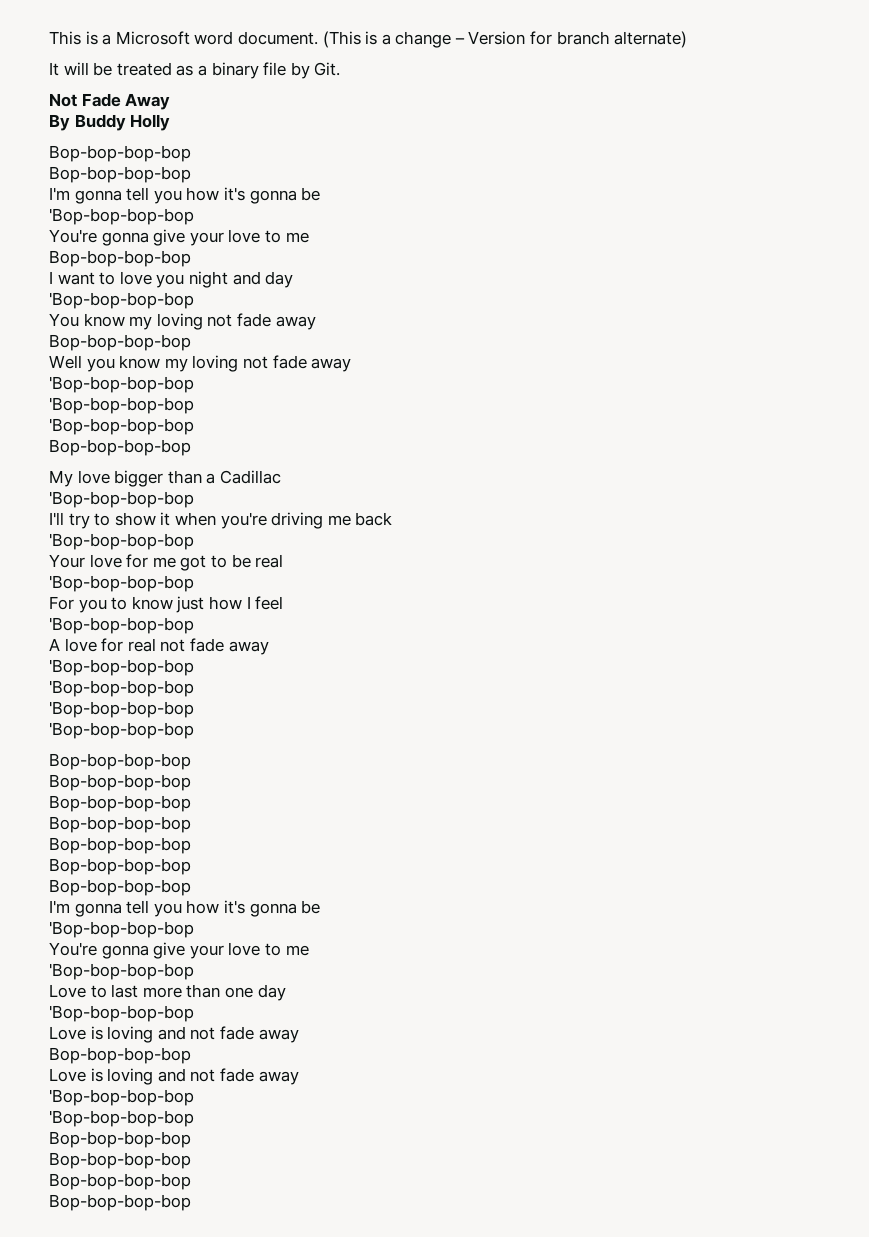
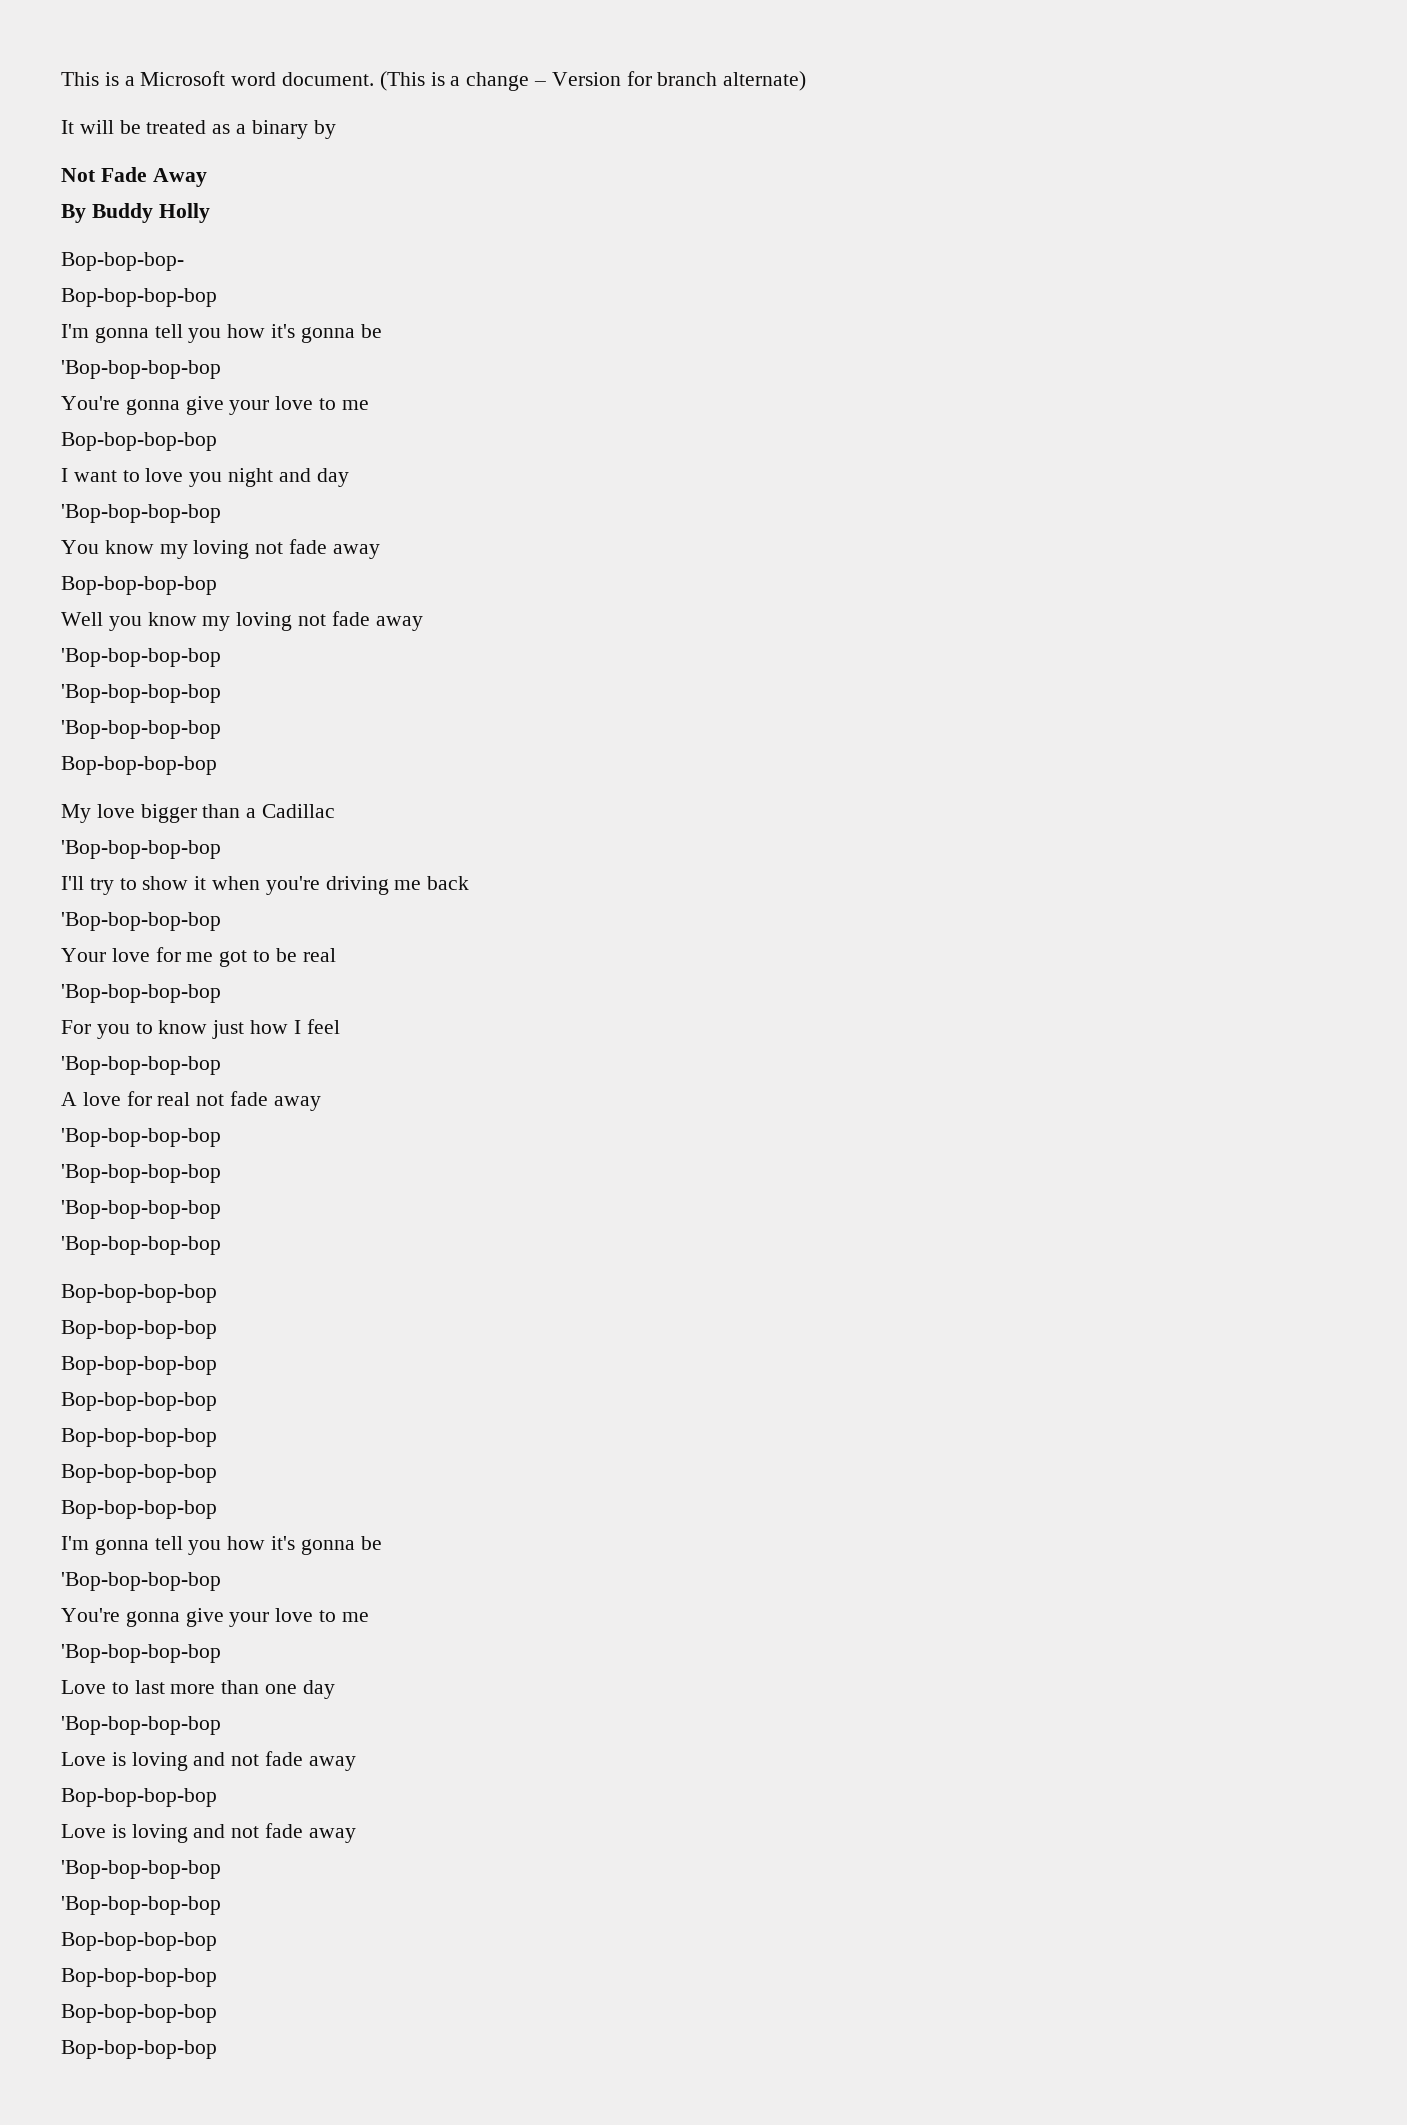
- It will be treated as a binary file by Git.
+ It will be treated as a binary by
  By Buddy Holly
- Bop-bop-bop-bop
+ Bop-bop-bop-

